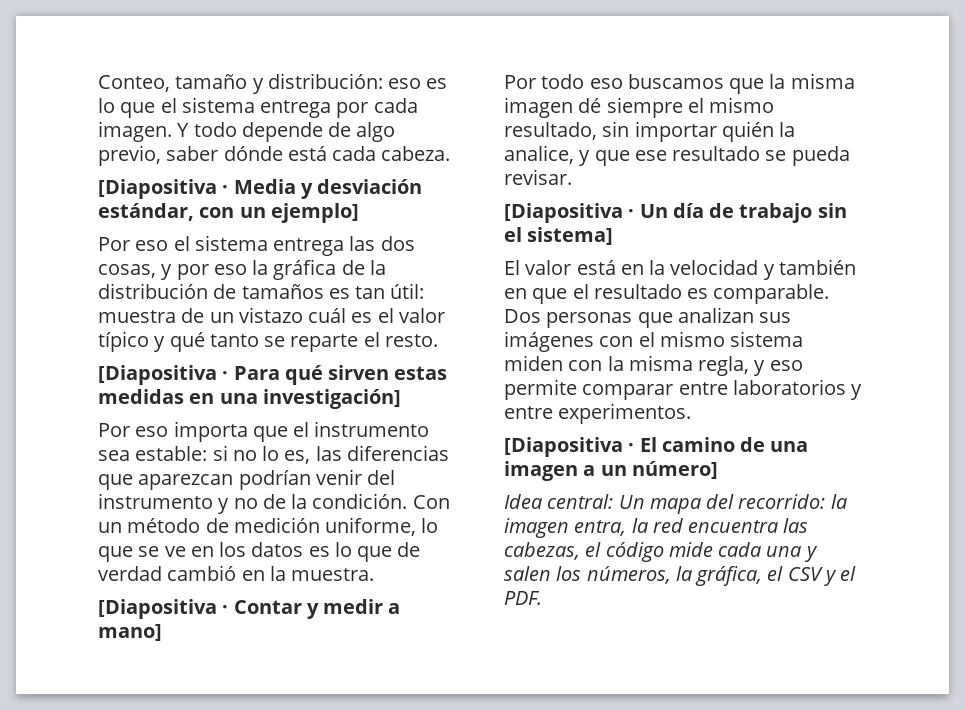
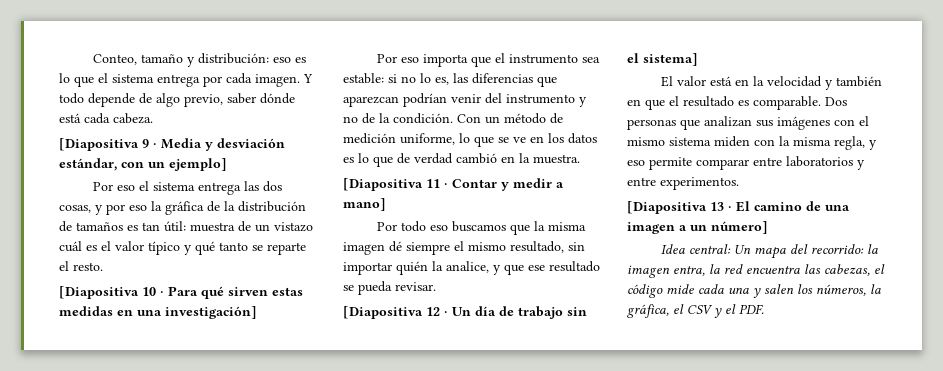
- [Diapositiva · Media y desviación estándar, con un ejemplo]
+ [Diapositiva 9 · Media y desviación estándar, con un ejemplo]
- [Diapositiva · Para qué sirven estas medidas en una investigación]
+ [Diapositiva 10 · Para qué sirven estas medidas en una investigación]
- [Diapositiva · Contar y medir a mano]
+ [Diapositiva 11 · Contar y medir a mano]
- [Diapositiva · Un día de trabajo sin el sistema]
+ [Diapositiva 12 · Un día de trabajo sin el sistema]
- [Diapositiva · El camino de una imagen a un número]
+ [Diapositiva 13 · El camino de una imagen a un número]

